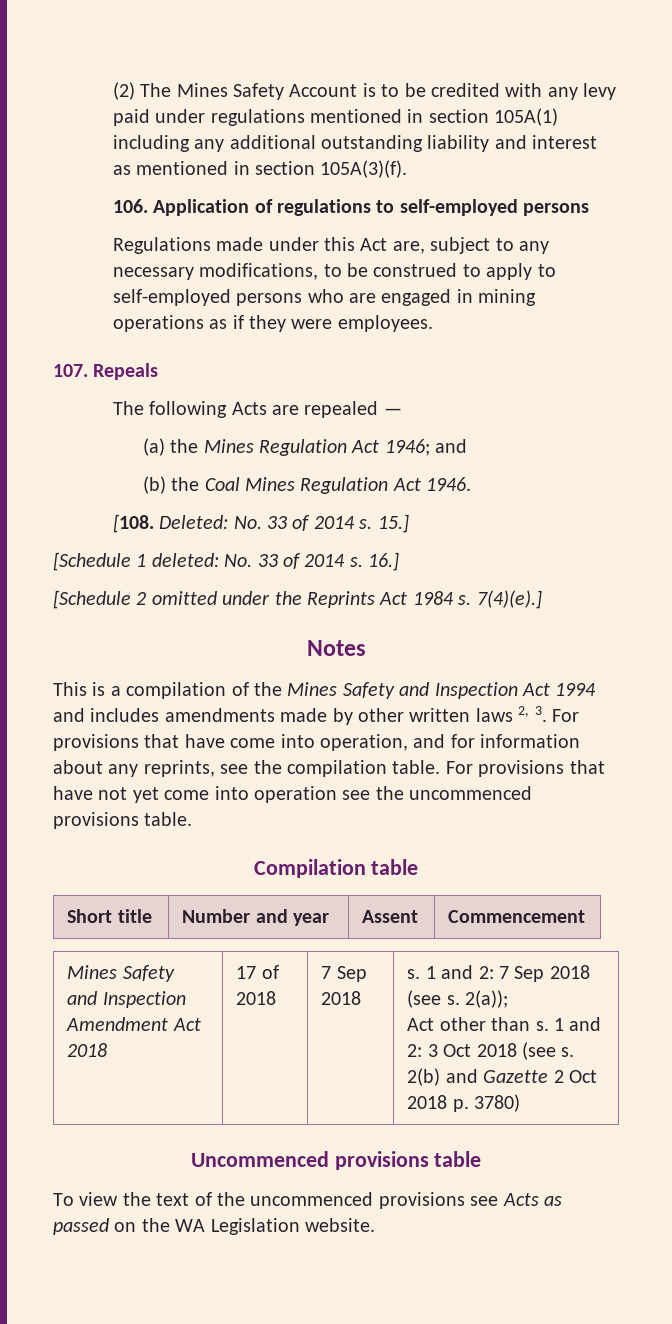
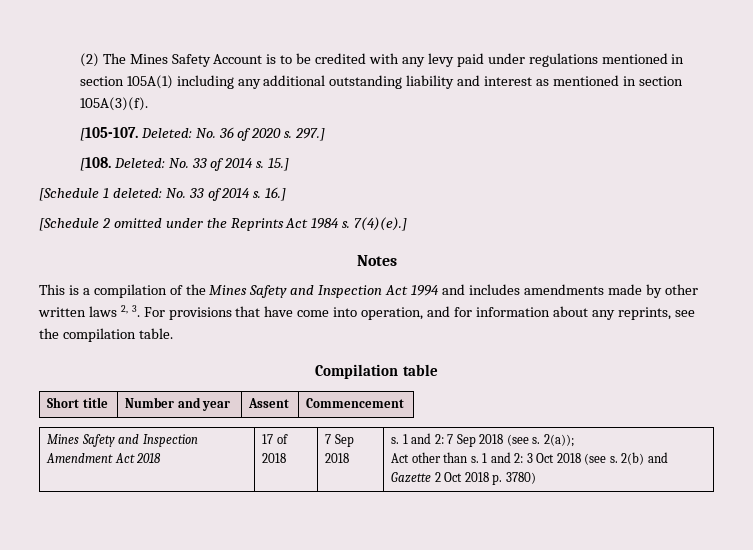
- 106. Application of regulations to self-employed persons
- Regulations made under this Act are, subject to any necessary modifications, to be construed to apply to self-employed persons who are engaged in mining operations as if they were employees.
- 107. Repeals
- The following Acts are repealed —
- (a) the Mines Regulation Act 1946; and
- (b) the Coal Mines Regulation Act 1946.
+ [105-107. Deleted: No. 36 of 2020 s. 297.]
- For provisions that have not yet come into operation see the uncommenced provisions table.
- Uncommenced provisions table
- To view the text of the uncommenced provisions see Acts as passed on the WA Legislation website.

